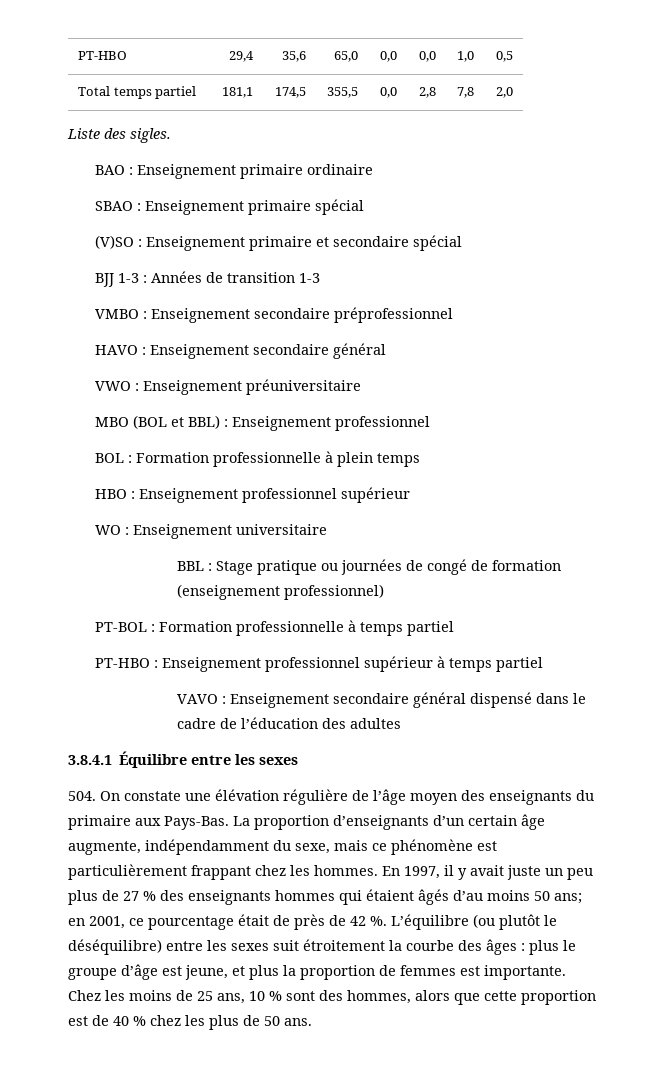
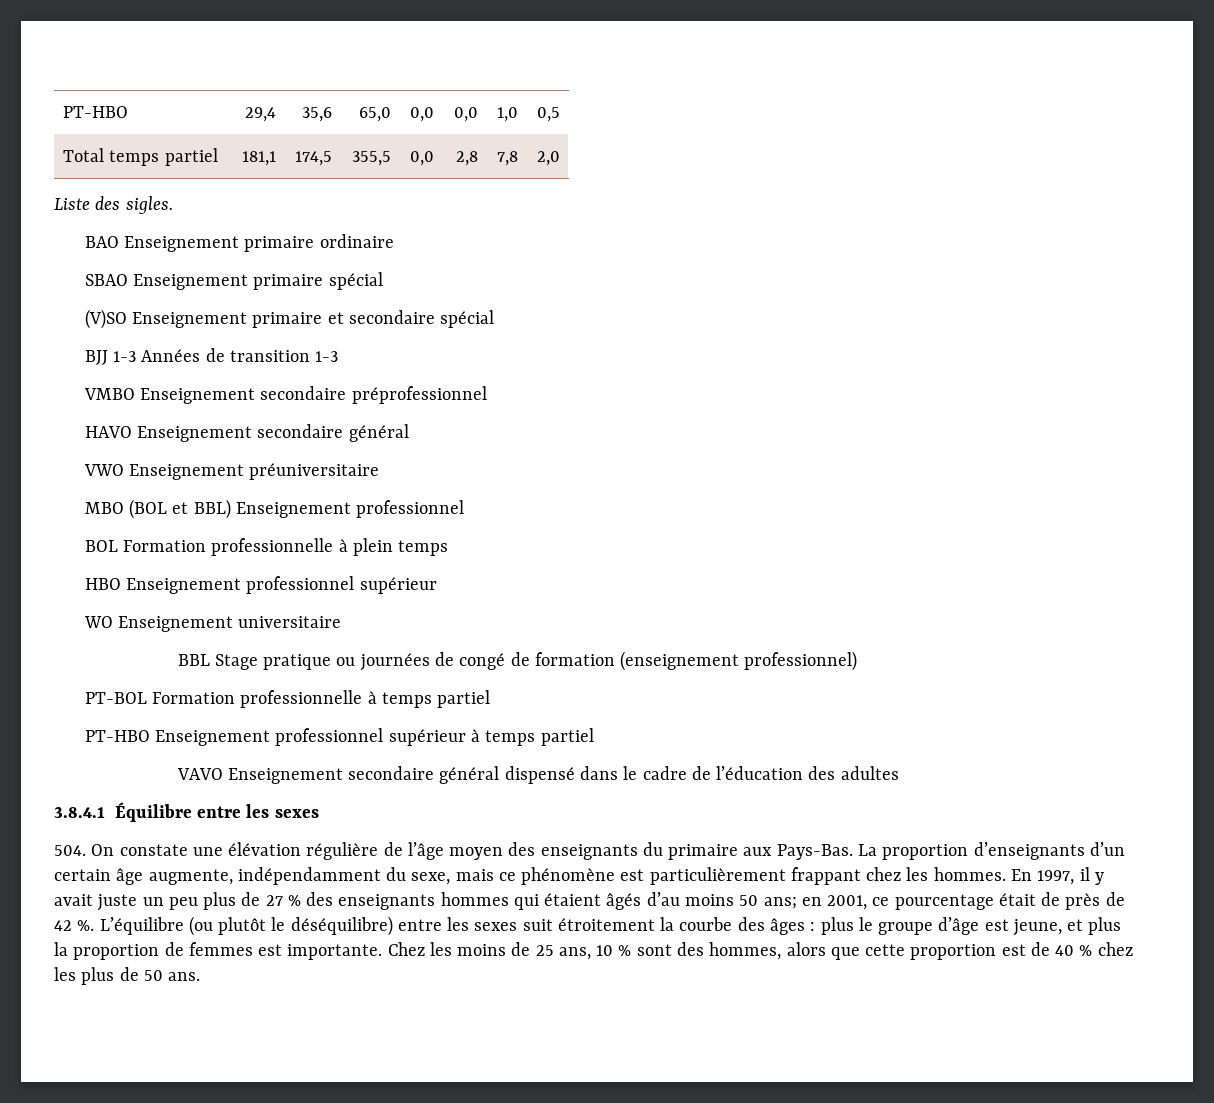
- BAO : Enseignement primaire ordinaire
+ BAO Enseignement primaire ordinaire
- SBAO : Enseignement primaire spécial
+ SBAO Enseignement primaire spécial
- (V)SO : Enseignement primaire et secondaire spécial
+ (V)SO Enseignement primaire et secondaire spécial
- BJJ 1-3 : Années de transition 1-3
+ BJJ 1-3 Années de transition 1-3
- VMBO : Enseignement secondaire préprofessionnel
+ VMBO Enseignement secondaire préprofessionnel
- HAVO : Enseignement secondaire général
+ HAVO Enseignement secondaire général
- VWO : Enseignement préuniversitaire
+ VWO Enseignement préuniversitaire
- MBO (BOL et BBL) : Enseignement professionnel
+ MBO (BOL et BBL) Enseignement professionnel
- BOL : Formation professionnelle à plein temps
+ BOL Formation professionnelle à plein temps
- HBO : Enseignement professionnel supérieur
+ HBO Enseignement professionnel supérieur
- WO : Enseignement universitaire
+ WO Enseignement universitaire
- BBL : Stage pratique ou journées de congé de formation (enseignement professionnel)
+ BBL Stage pratique ou journées de congé de formation (enseignement professionnel)
- PT-BOL : Formation professionnelle à temps partiel
+ PT-BOL Formation professionnelle à temps partiel
- PT-HBO : Enseignement professionnel supérieur à temps partiel
+ PT-HBO Enseignement professionnel supérieur à temps partiel
- VAVO : Enseignement secondaire général dispensé dans le cadre de l’éducation des adultes
+ VAVO Enseignement secondaire général dispensé dans le cadre de l’éducation des adultes

